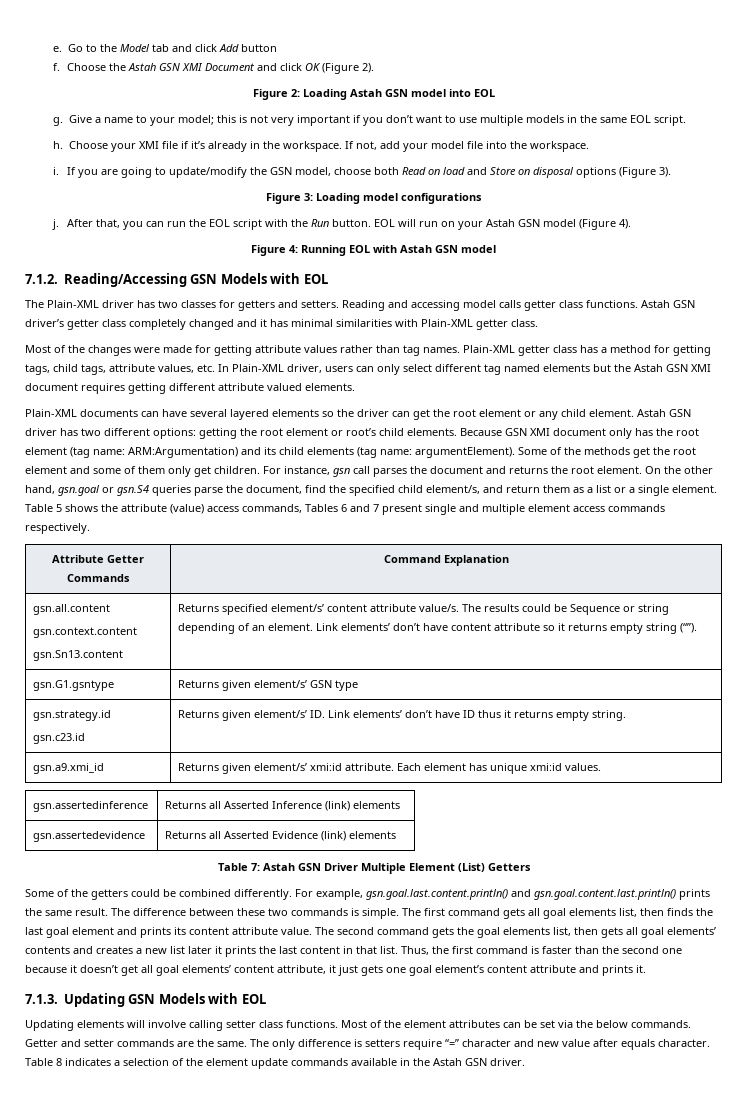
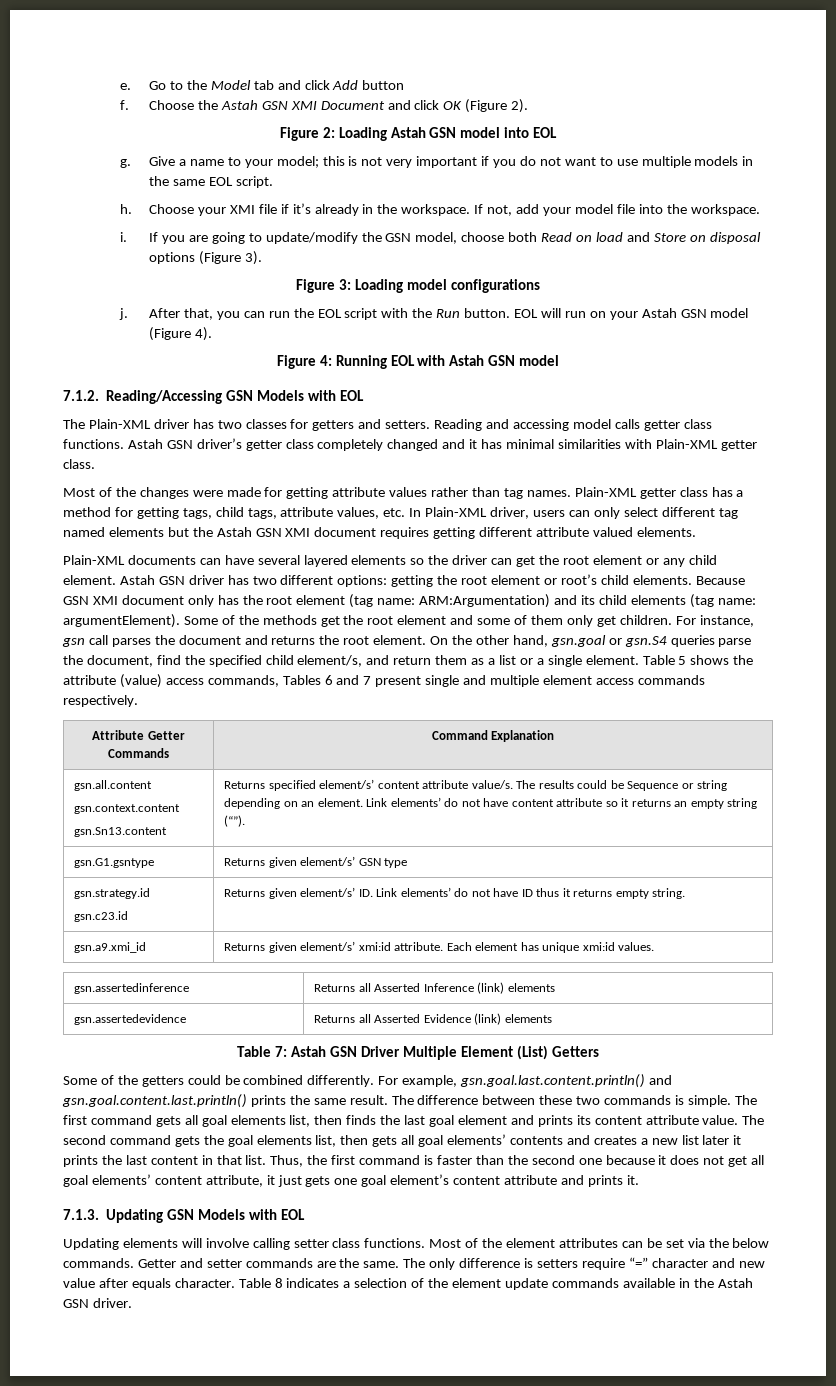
- Give a name to your model; this is not very important if you don’t want to use multiple models in the same EOL script.
+ Give a name to your model; this is not very important if you do not want to use multiple models in the same EOL script.
  gsn.all.content
  gsn.context.content
- gsn.Sn13.content | Returns specified element/s’ content attribute value/s. The results could be Sequence or string depending of an element. Link elements’ don’t have content attribute so it returns empty string (“”).
+ gsn.Sn13.content | Returns specified element/s’ content attribute value/s. The results could be Sequence or string depending on an element. Link elements’ do not have content attribute so it returns an empty string (“”).
  gsn.strategy.id
- gsn.c23.id | Returns given element/s’ ID. Link elements’ don’t have ID thus it returns empty string.
+ gsn.c23.id | Returns given element/s’ ID. Link elements’ do not have ID thus it returns empty string.
- Thus, the first command is faster than the second one because it doesn’t get all goal elements’ content attribute, it just gets one goal element’s content attribute and prints it.
+ Thus, the first command is faster than the second one because it does not get all goal elements’ content attribute, it just gets one goal element’s content attribute and prints it.

